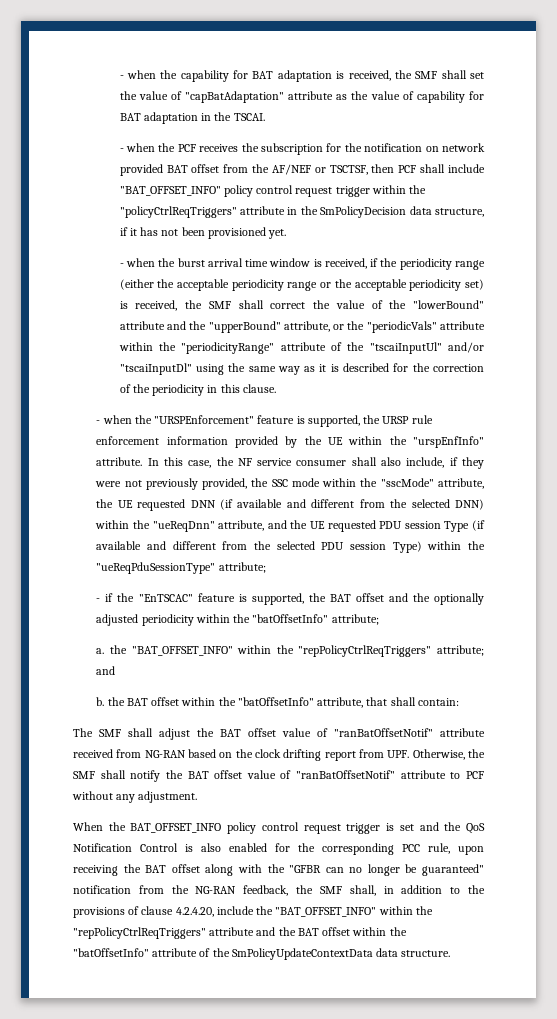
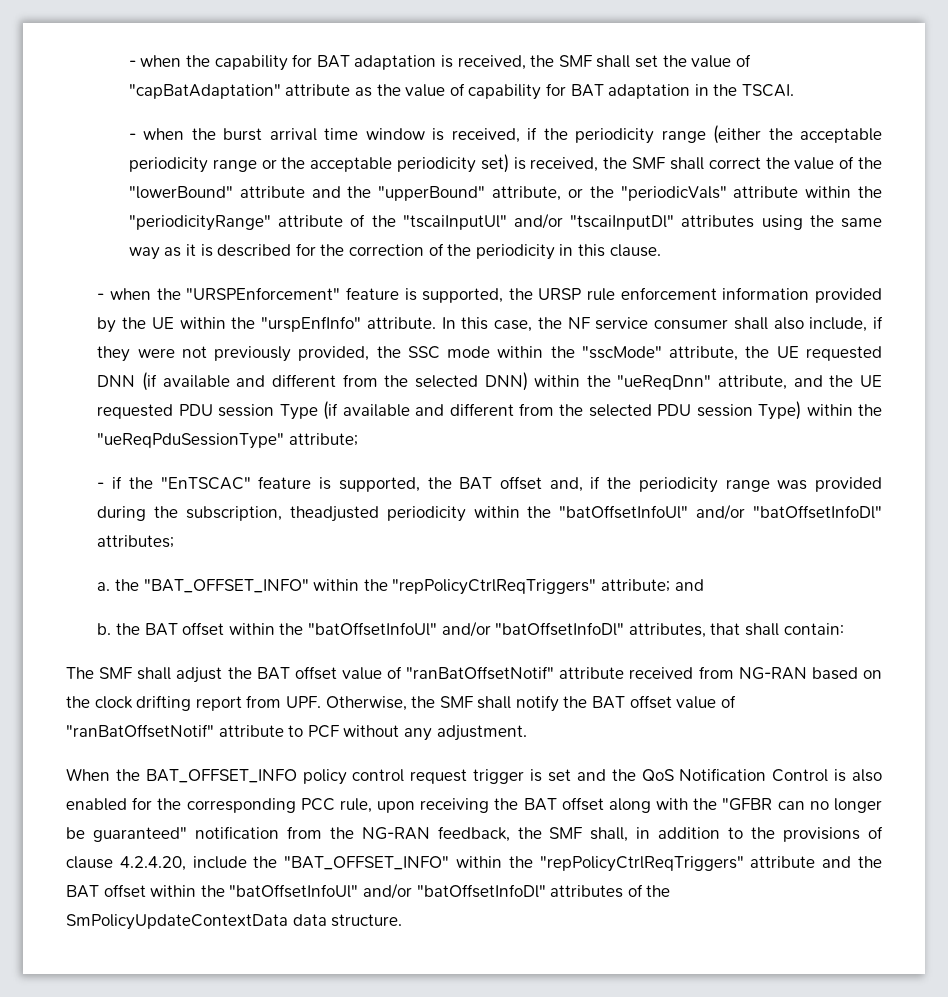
- - when the PCF receives the subscription for the notification on network provided BAT offset from the AF/NEF or TSCTSF, then PCF shall include "BAT_OFFSET_INFO" policy control request trigger within the "policyCtrlReqTriggers" attribute in the SmPolicyDecision data structure, if it has not been provisioned yet.
- - when the burst arrival time window is received, if the periodicity range (either the acceptable periodicity range or the acceptable periodicity set) is received, the SMF shall correct the value of the "lowerBound" attribute and the "upperBound" attribute, or the "periodicVals" attribute within the "periodicityRange" attribute of the "tscaiInputUl" and/or "tscaiInputDl" using the same way as it is described for the correction of the periodicity in this clause.
+ - when the burst arrival time window is received, if the periodicity range (either the acceptable periodicity range or the acceptable periodicity set) is received, the SMF shall correct the value of the "lowerBound" attribute and the "upperBound" attribute, or the "periodicVals" attribute within the "periodicityRange" attribute of the "tscaiInputUl" and/or "tscaiInputDl" attributes using the same way as it is described for the correction of the periodicity in this clause.
- - if the "EnTSCAC" feature is supported, the BAT offset and the optionally adjusted periodicity within the "batOffsetInfo" attribute;
+ - if the "EnTSCAC" feature is supported, the BAT offset and, if the periodicity range was provided during the subscription, theadjusted periodicity within the "batOffsetInfoUl" and/or "batOffsetInfoDl" attributes;
- b. the BAT offset within the "batOffsetInfo" attribute, that shall contain:
+ b. the BAT offset within the "batOffsetInfoUl" and/or "batOffsetInfoDl" attributes, that shall contain:
- When the BAT_OFFSET_INFO policy control request trigger is set and the QoS Notification Control is also enabled for the corresponding PCC rule, upon receiving the BAT offset along with the "GFBR can no longer be guaranteed" notification from the NG-RAN feedback, the SMF shall, in addition to the provisions of clause 4.2.4.20, include the "BAT_OFFSET_INFO" within the "repPolicyCtrlReqTriggers" attribute and the BAT offset within the "batOffsetInfo" attribute of the SmPolicyUpdateContextData data structure.
+ When the BAT_OFFSET_INFO policy control request trigger is set and the QoS Notification Control is also enabled for the corresponding PCC rule, upon receiving the BAT offset along with the "GFBR can no longer be guaranteed" notification from the NG-RAN feedback, the SMF shall, in addition to the provisions of clause 4.2.4.20, include the "BAT_OFFSET_INFO" within the "repPolicyCtrlReqTriggers" attribute and the BAT offset within the "batOffsetInfoUl" and/or "batOffsetInfoDl" attributes of the SmPolicyUpdateContextData data structure.

